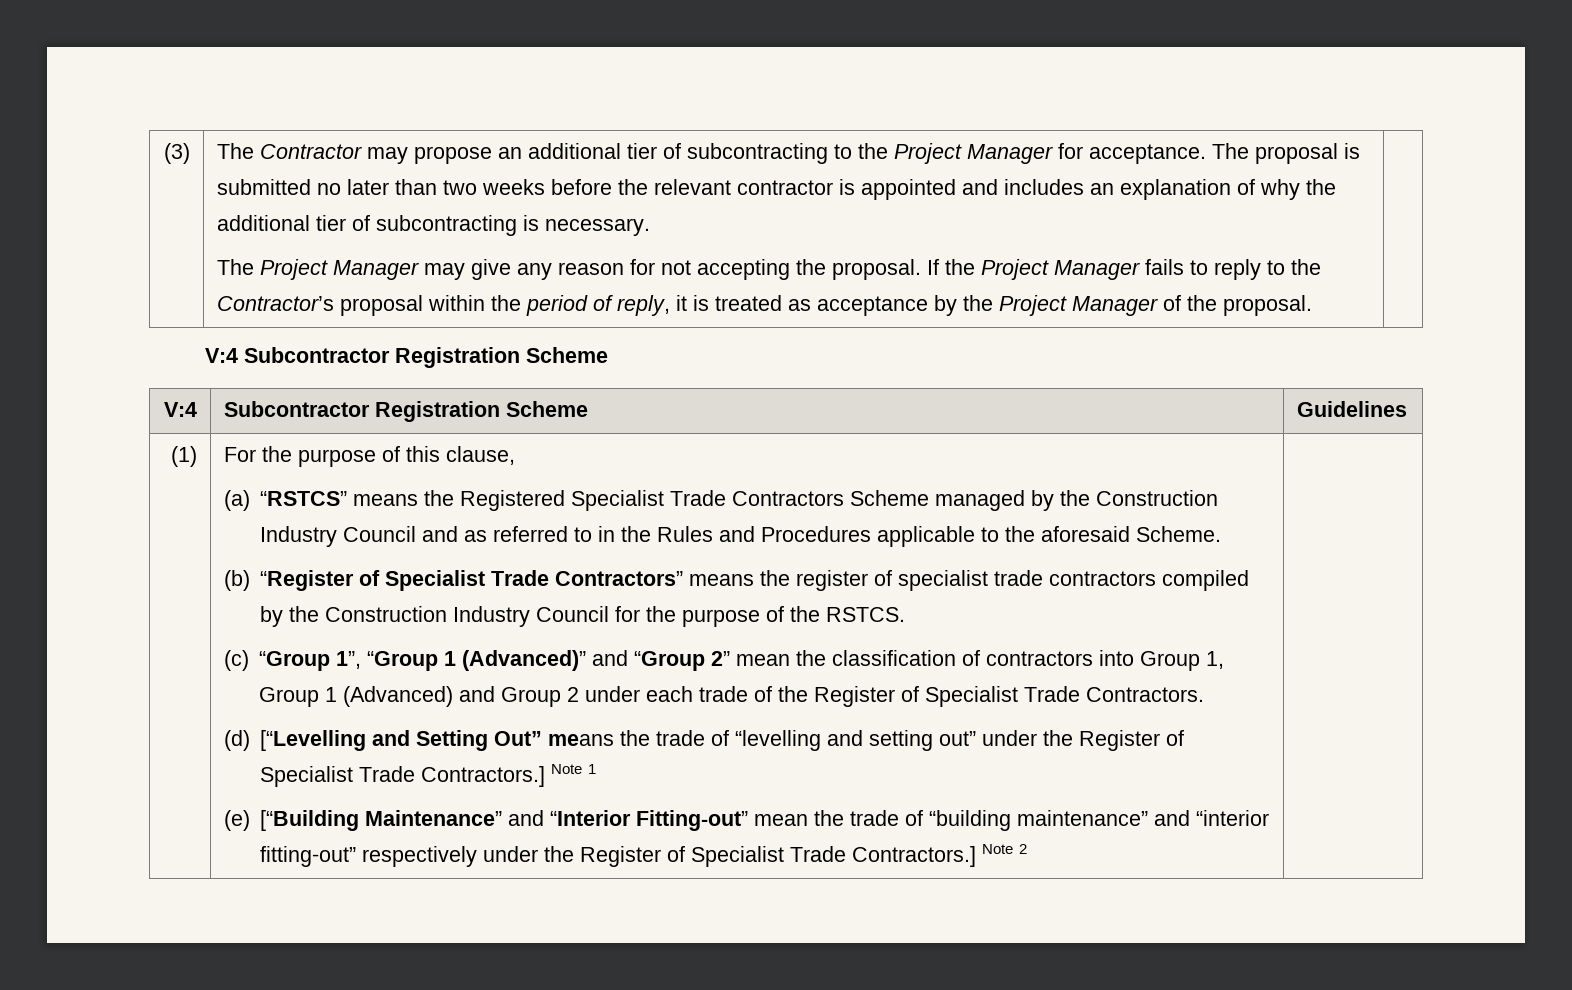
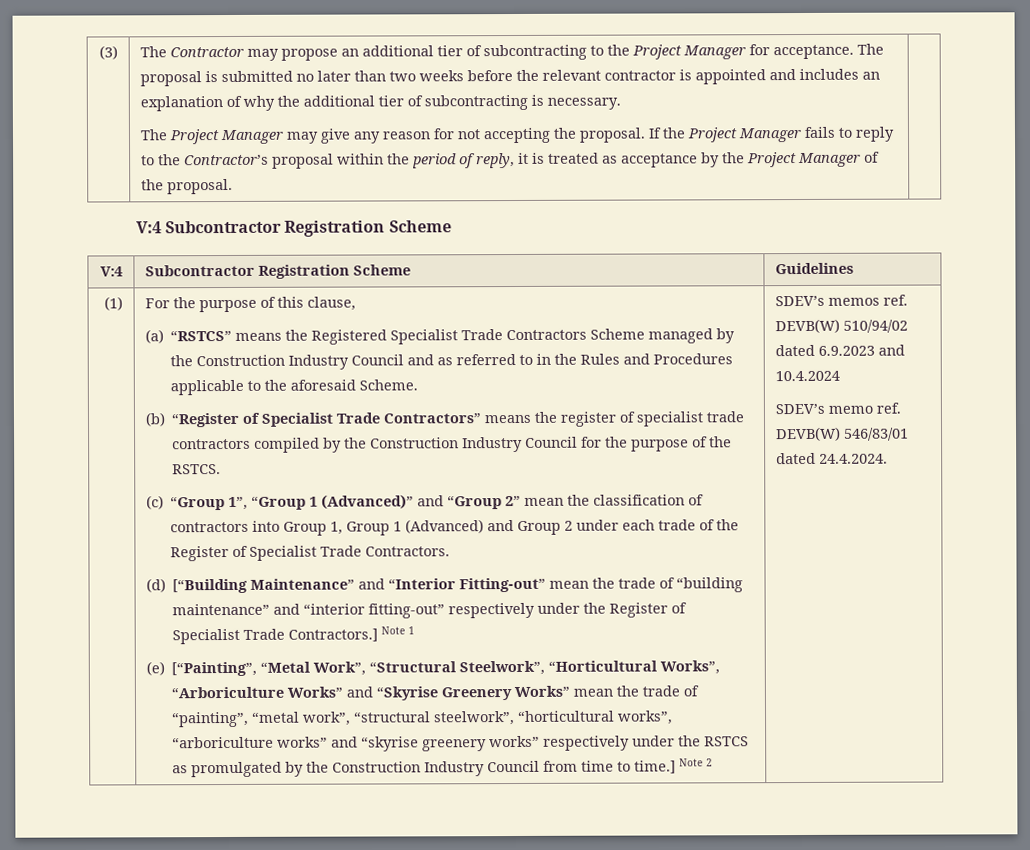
- (d) [“Levelling and Setting Out” means the trade of “levelling and setting out” under the Register of Specialist Trade Contractors.] Note 1
- (e) [“Building Maintenance” and “Interior Fitting-out” mean the trade of “building maintenance” and “interior fitting-out” respectively under the Register of Specialist Trade Contractors.]
+ (d) [“Building Maintenance” and “Interior Fitting-out” mean the trade of “building maintenance” and “interior fitting-out” respectively under the Register of Specialist Trade Contractors.]
- Note 2
+ Note 1
+ (e) [“Painting”, “Metal Work”, “Structural Steelwork”, “Horticultural Works”, “Arboriculture Works” and “Skyrise Greenery Works” mean the trade of “painting”, “metal work”, “structural steelwork”, “horticultural works”, “arboriculture works” and “skyrise greenery works” respectively under the RSTCS as promulgated by the Construction Industry Council from time to time.] Note 2 | SDEV’s memos ref. DEVB(W) 510/94/02 dated 6.9.2023 and 10.4.2024
+ SDEV’s memo ref. DEVB(W) 546/83/01 dated 24.4.2024.

